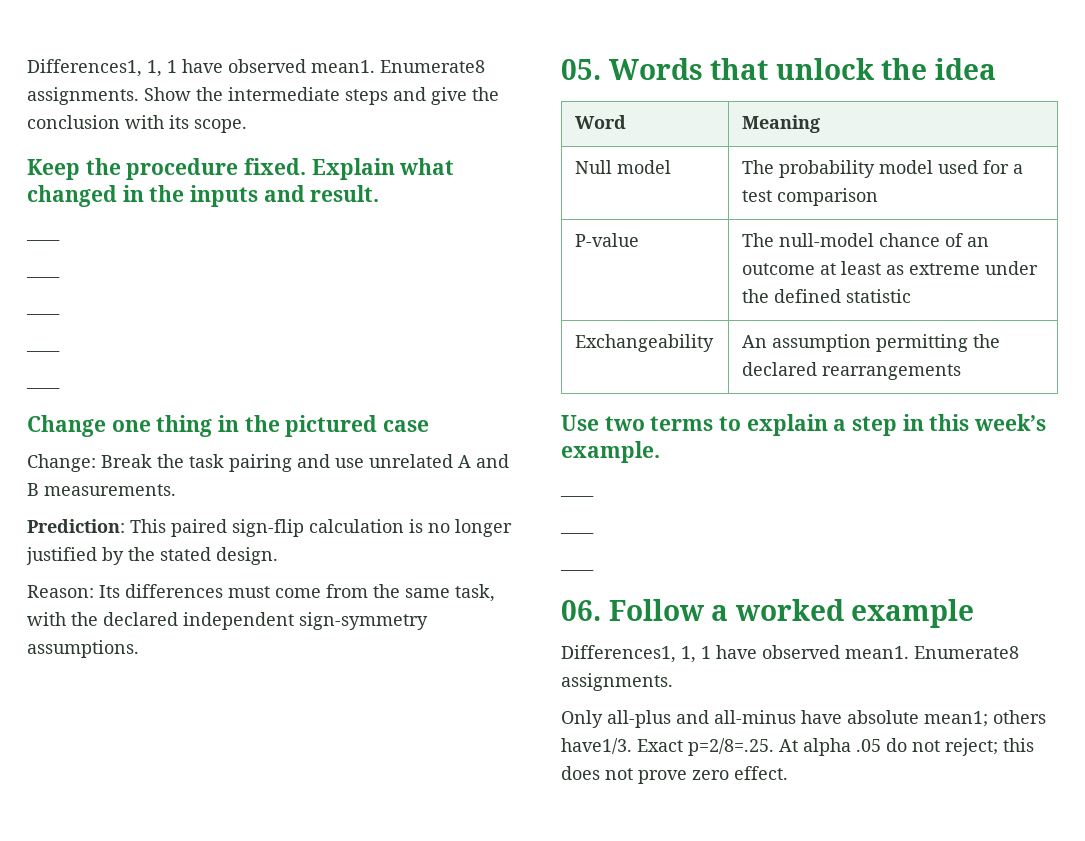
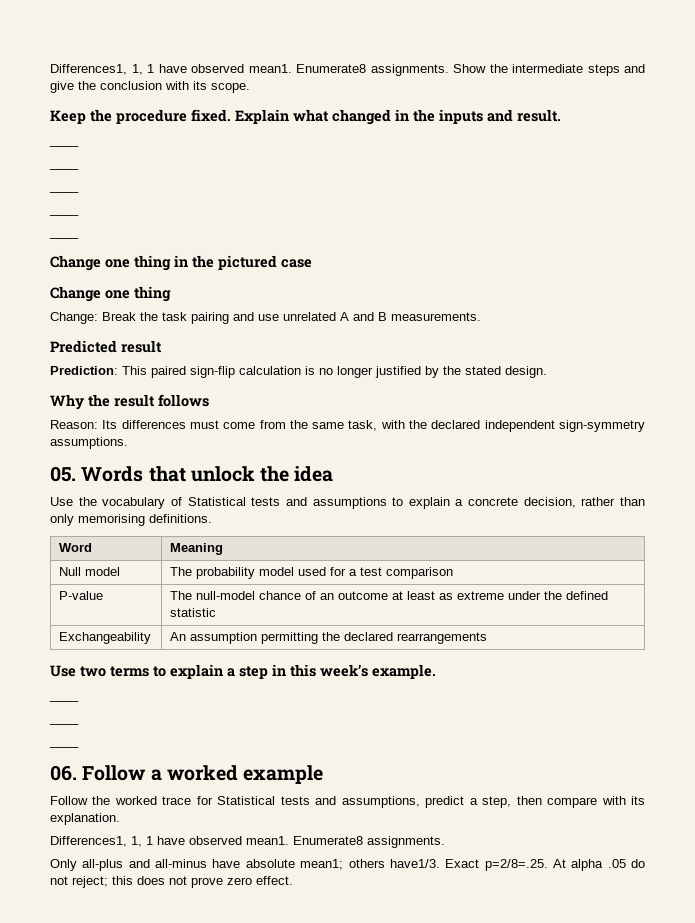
  Change one thing in the pictured case
+ Change one thing
+ Predicted result
+ Why the result follows
+ Use the vocabulary of Statistical tests and assumptions to explain a concrete decision, rather than only memorising definitions.
+ Follow the worked trace for Statistical tests and assumptions, predict a step, then compare with its explanation.

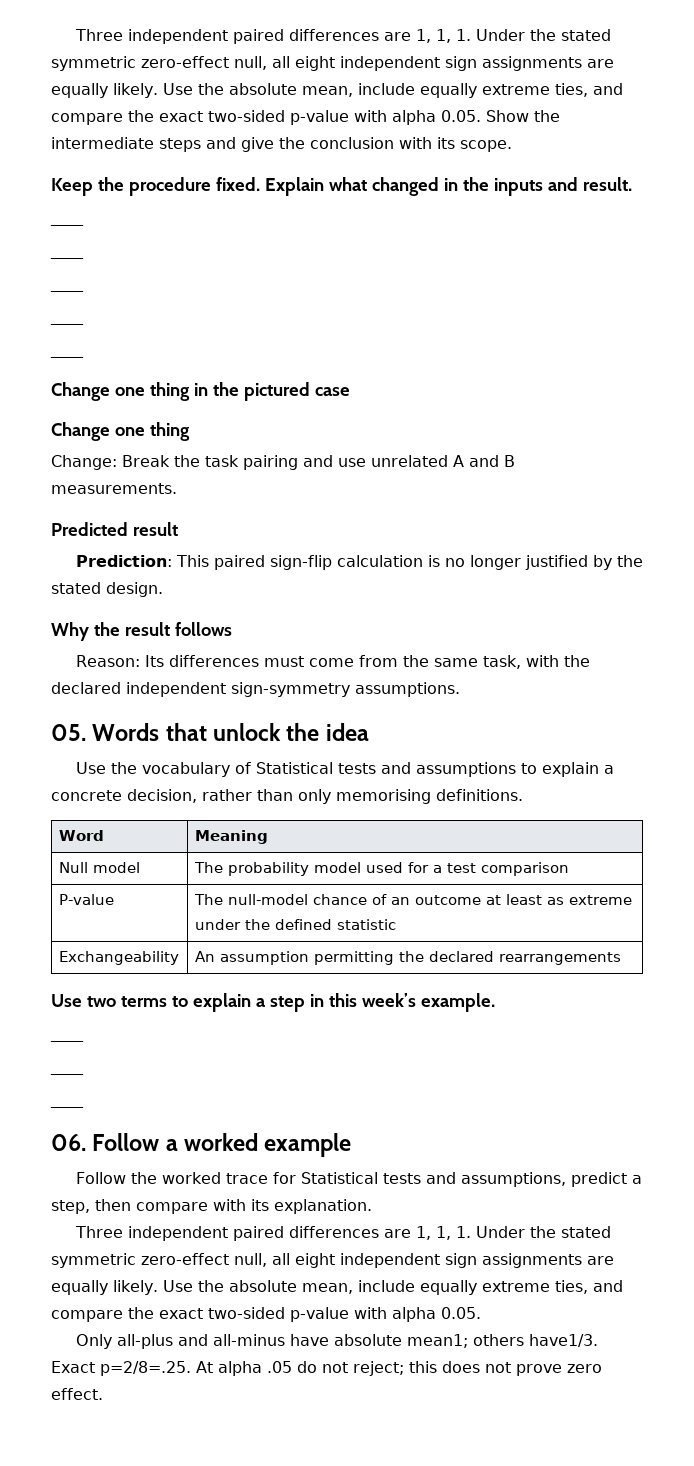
- Differences1, 1, 1 have observed mean1. Enumerate8 assignments. Show the intermediate steps and give the conclusion with its scope.
+ Three independent paired differences are 1, 1, 1. Under the stated symmetric zero-effect null, all eight independent sign assignments are equally likely. Use the absolute mean, include equally extreme ties, and compare the exact two-sided p-value with alpha 0.05. Show the intermediate steps and give the conclusion with its scope.
  Follow the worked trace for Statistical tests and assumptions, predict a step, then compare with its explanation.
- Differences1, 1, 1 have observed mean1. Enumerate8 assignments.
+ Three independent paired differences are 1, 1, 1. Under the stated symmetric zero-effect null, all eight independent sign assignments are equally likely. Use the absolute mean, include equally extreme ties, and compare the exact two-sided p-value with alpha 0.05.

